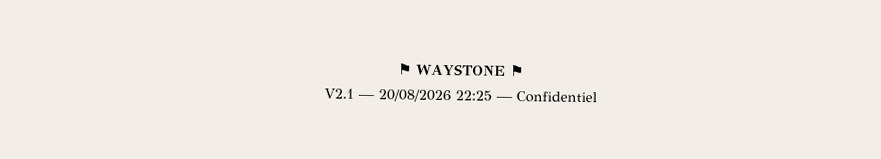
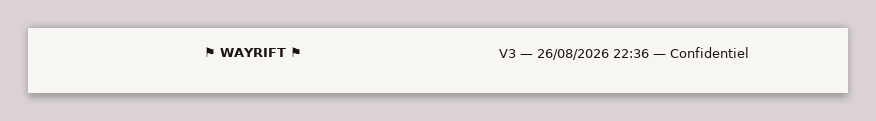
- ⚑ WAYSTONE ⚑
+ ⚑ WAYRIFT ⚑
- V2.1 — 20/08/2026 22:25 — Confidentiel
+ V3 — 26/08/2026 22:36 — Confidentiel

